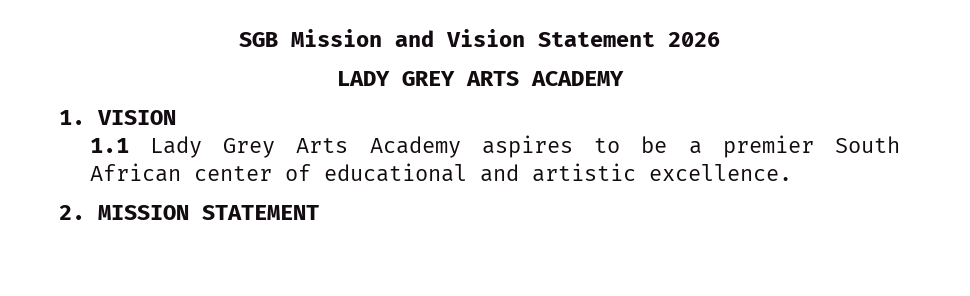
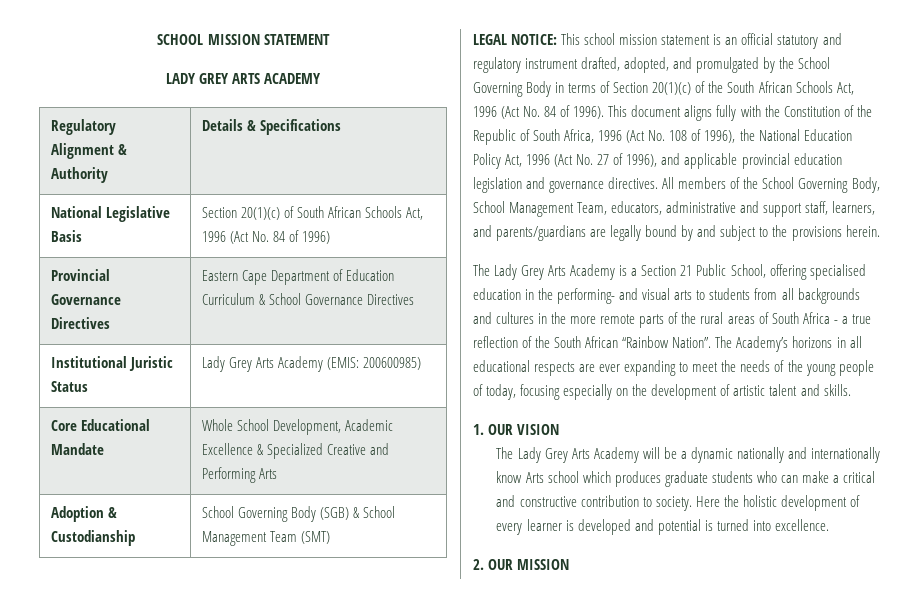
- SGB Mission and Vision Statement 2026
+ SCHOOL MISSION STATEMENT
  LADY GREY ARTS ACADEMY
- 1. VISION
- 1.1 Lady Grey Arts Academy aspires to be a premier South African center of educational and artistic excellence.
+ Regulatory Alignment & Authority | Details & Specifications
+ National Legislative Basis | Section 20(1)(c) of South African Schools Act, 1996 (Act No. 84 of 1996)
+ Provincial Governance Directives | Eastern Cape Department of Education Curriculum & School Governance Directives
+ Institutional Juristic Status | Lady Grey Arts Academy (EMIS: 200600985)
+ Core Educational Mandate | Whole School Development, Academic Excellence & Specialized Creative and Performing Arts
+ Adoption & Custodianship | School Governing Body (SGB) & School Management Team (SMT)
+ LEGAL NOTICE: This school mission statement is an official statutory and regulatory instrument drafted, adopted, and promulgated by the School Governing Body in terms of Section 20(1)(c) of the South African Schools Act, 1996 (Act No. 84 of 1996). This document aligns fully with the Constitution of the Republic of South Africa, 1996 (Act No. 108 of 1996), the National Education Policy Act, 1996 (Act No. 27 of 1996), and applicable provincial education legislation and governance directives. All members of the School Governing Body, School Management Team, educators, administrative and support staff, learners, and parents/guardians are legally bound by and subject to the provisions herein.
+ The Lady Grey Arts Academy is a Section 21 Public School, offering specialised education in the performing- and visual arts to students from all backgrounds and cultures in the more remote parts of the rural areas of South Africa - a true reflection of the South African “Rainbow Nation”. The Academy’s horizons in all educational respects are ever expanding to meet the needs of the young people of today, focusing especially on the development of artistic talent and skills.
+ 1. OUR VISION
+ The Lady Grey Arts Academy will be a dynamic nationally and internationally know Arts school which produces graduate students who can make a critical and constructive contribution to society. Here the holistic development of every learner is developed and potential is turned into excellence.
- 2. MISSION STATEMENT
+ 2. OUR MISSION

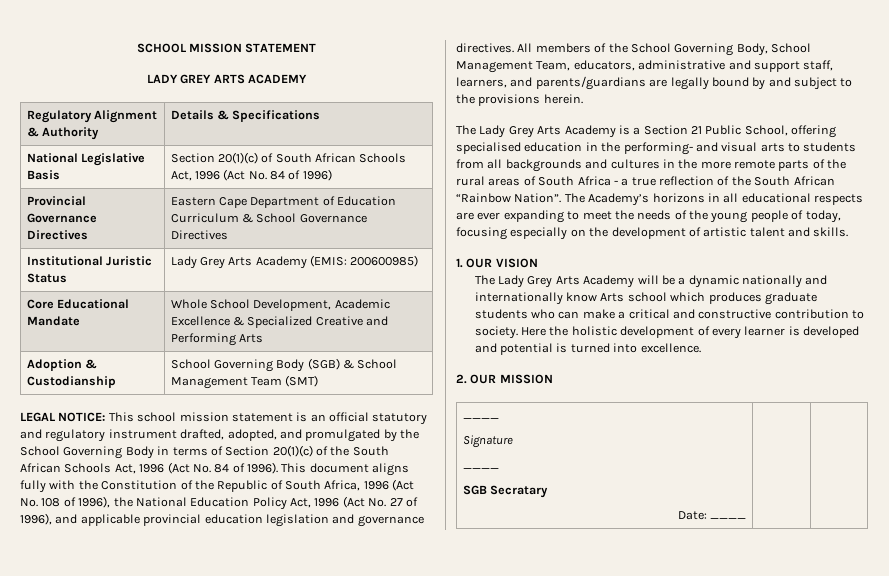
  2. OUR MISSION
+ ____
+ Signature
+ ____
+ SGB Secratary
+ Date: ____ | |

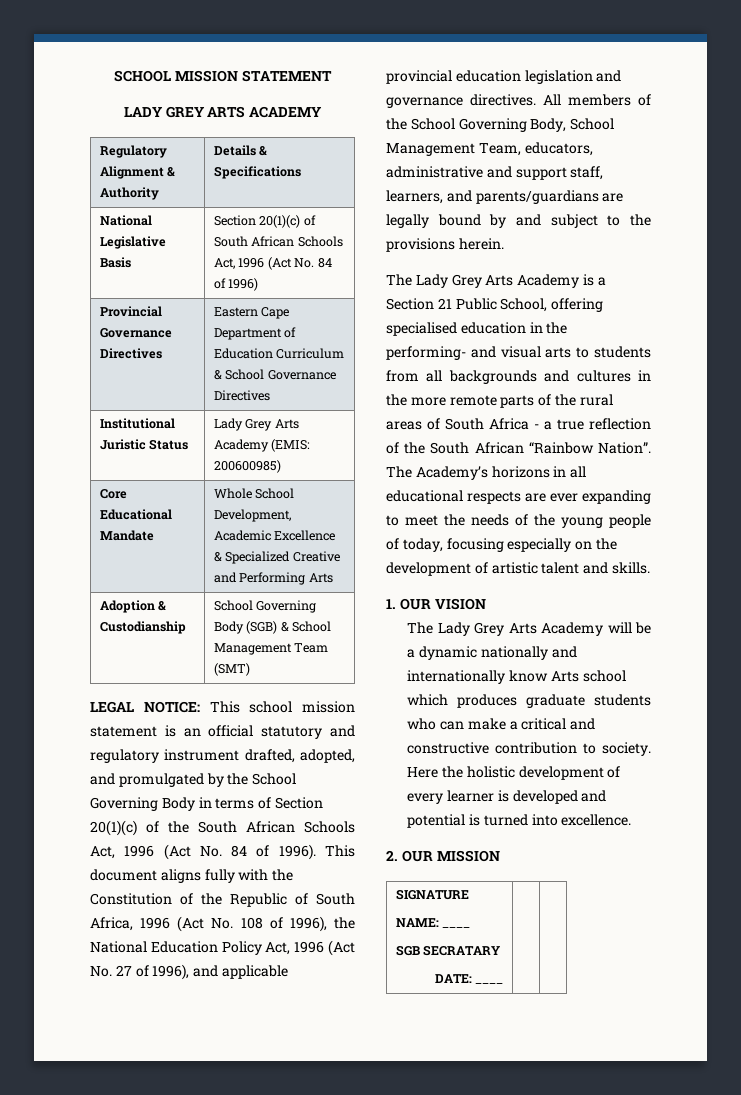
  2. OUR MISSION
- ____
- Signature
- ____
- SGB Secratary
- Date: ____ | |
+ SIGNATURE
+ NAME: ____
+ SGB SECRATARY
+ DATE: ____ | |

